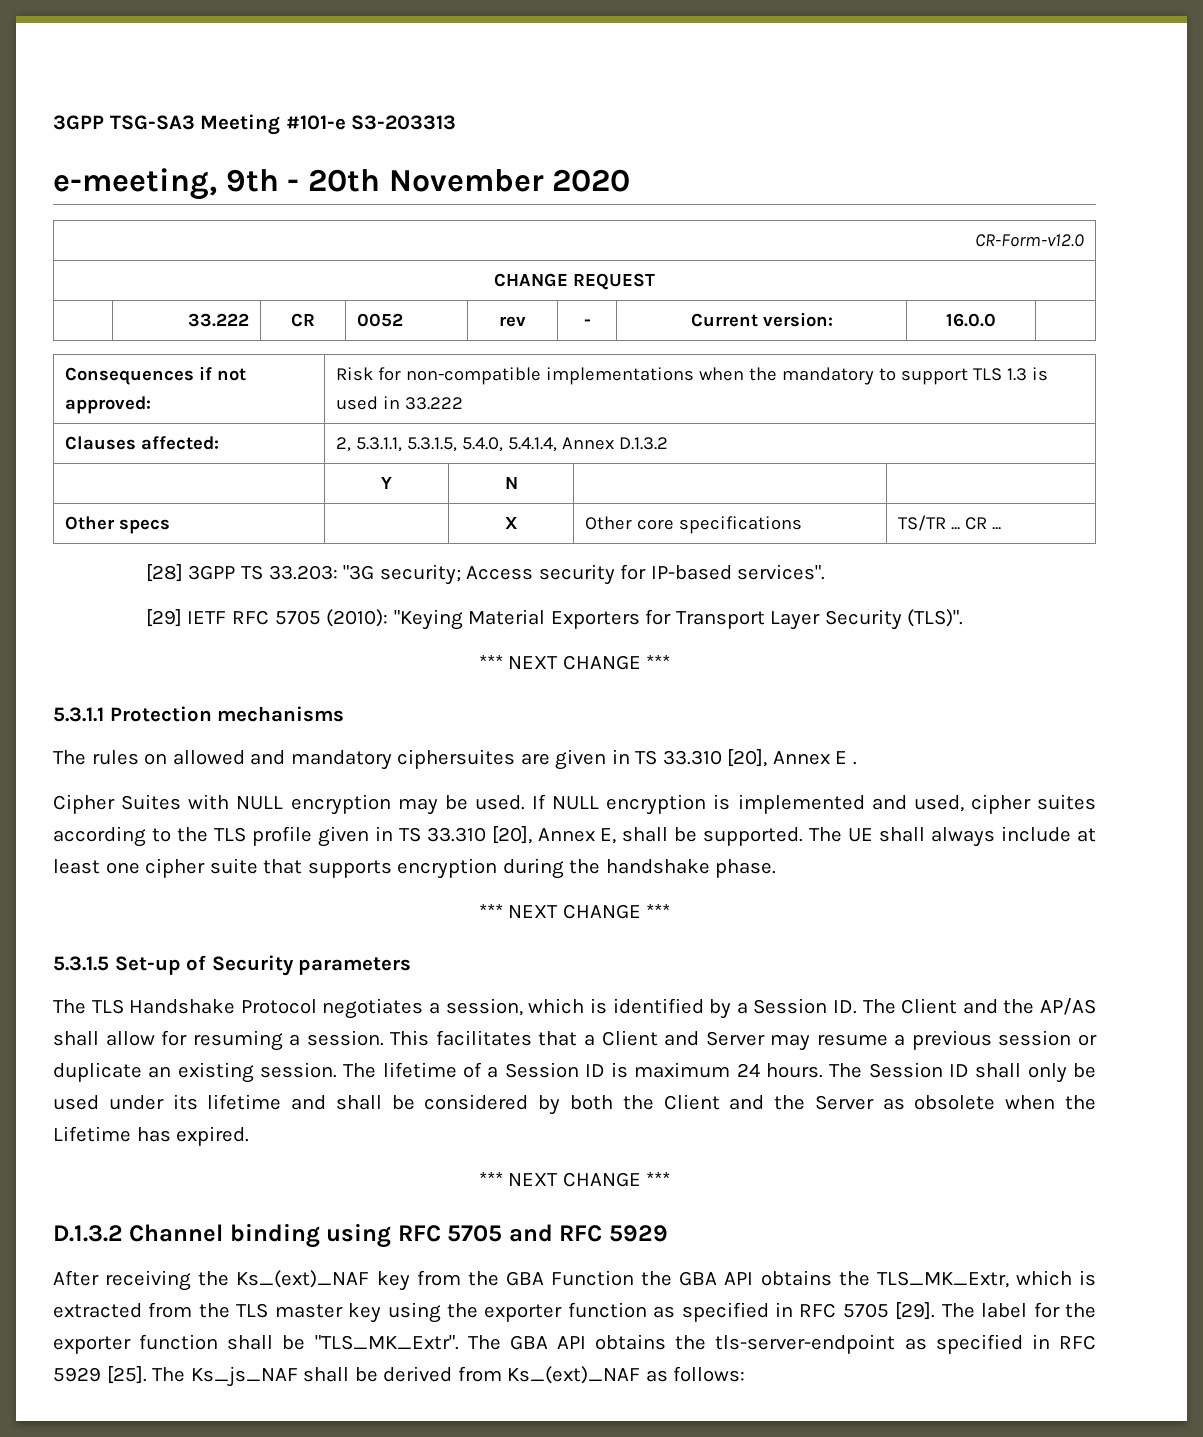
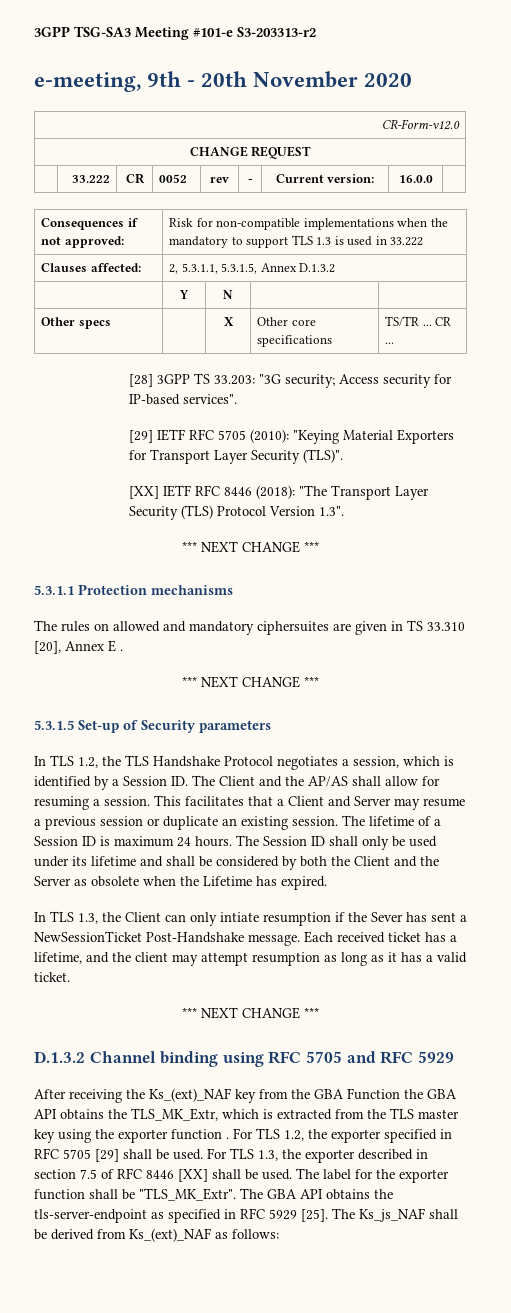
- 3GPP TSG-SA3 Meeting #101-e S3-203313
+ 3GPP TSG-SA3 Meeting #101-e S3-203313-r2
- Clauses affected: | 2, 5.3.1.1, 5.3.1.5, 5.4.0, 5.4.1.4, Annex D.1.3.2
+ Clauses affected: | 2, 5.3.1.1, 5.3.1.5, Annex D.1.3.2
+ [XX] IETF RFC 8446 (2018): "The Transport Layer Security (TLS) Protocol Version 1.3".
- Cipher Suites with NULL encryption may be used. If NULL encryption is implemented and used, cipher suites according to the TLS profile given in TS 33.310 [20], Annex E, shall be supported. The UE shall always include at least one cipher suite that supports encryption during the handshake phase.
- The TLS Handshake Protocol negotiates a session, which is identified by a Session ID. The Client and the AP/AS shall allow for resuming a session.
+ In TLS 1.2, the TLS Handshake Protocol negotiates a session, which is identified by a Session ID. The Client and the AP/AS shall allow for resuming a session.
+ In TLS 1.3, the Client can only intiate resumption if the Sever has sent a NewSessionTicket Post-Handshake message. Each received ticket has a lifetime, and the client may attempt resumption as long as it has a valid ticket.
- After receiving the Ks_(ext)_NAF key from the GBA Function the GBA API obtains the TLS_MK_Extr, which is extracted from the TLS master key using the exporter function as specified in RFC 5705 [29].
+ After receiving the Ks_(ext)_NAF key from the GBA Function the GBA API obtains the TLS_MK_Extr, which is extracted from the TLS master key using the exporter function . For TLS 1.2, the exporter specified in RFC 5705 [29] shall be used. For TLS 1.3, the exporter described in section 7.5 of RFC 8446 [XX] shall be used.

